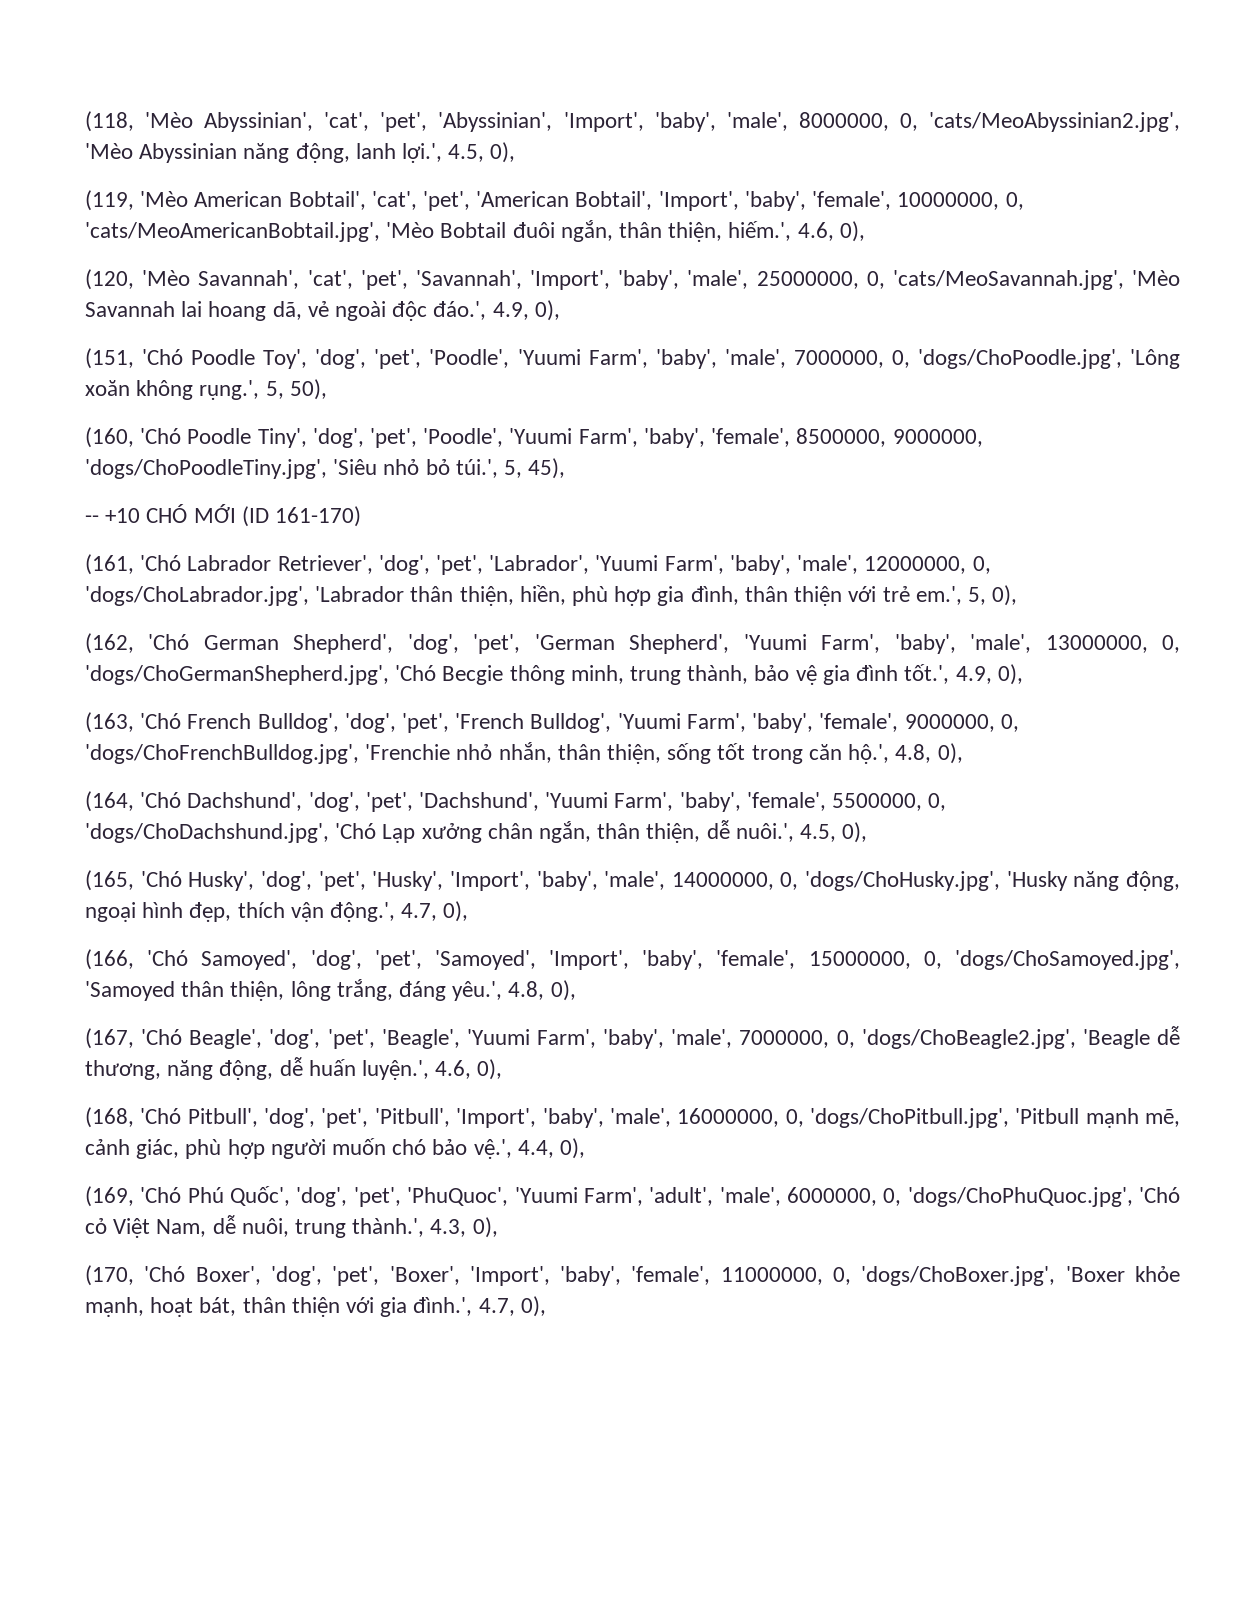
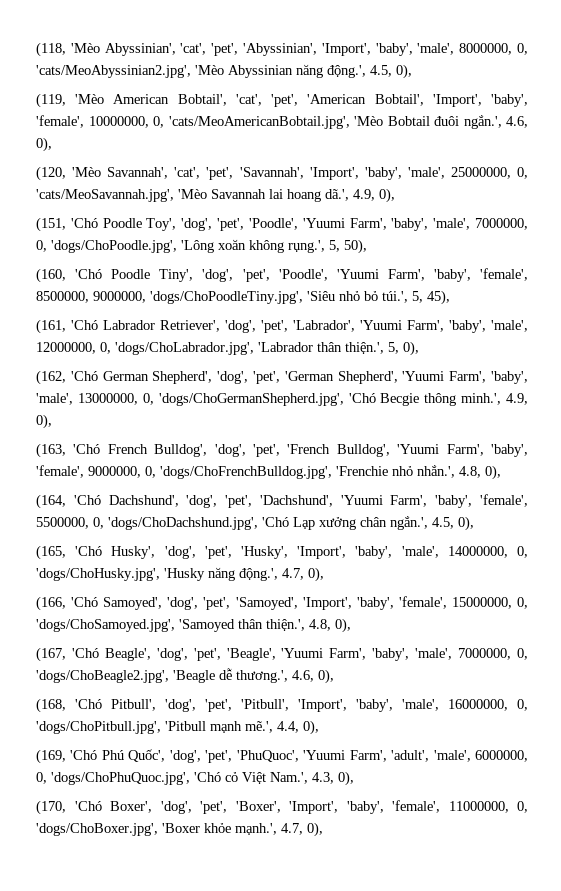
- (118, 'Mèo Abyssinian', 'cat', 'pet', 'Abyssinian', 'Import', 'baby', 'male', 8000000, 0, 'cats/MeoAbyssinian2.jpg', 'Mèo Abyssinian năng động, lanh lợi.', 4.5, 0),
+ (118, 'Mèo Abyssinian', 'cat', 'pet', 'Abyssinian', 'Import', 'baby', 'male', 8000000, 0, 'cats/MeoAbyssinian2.jpg', 'Mèo Abyssinian năng động.', 4.5, 0),
- (119, 'Mèo American Bobtail', 'cat', 'pet', 'American Bobtail', 'Import', 'baby', 'female', 10000000, 0, 'cats/MeoAmericanBobtail.jpg', 'Mèo Bobtail đuôi ngắn, thân thiện, hiếm.', 4.6, 0),
+ (119, 'Mèo American Bobtail', 'cat', 'pet', 'American Bobtail', 'Import', 'baby', 'female', 10000000, 0, 'cats/MeoAmericanBobtail.jpg', 'Mèo Bobtail đuôi ngắn.', 4.6, 0),
- (120, 'Mèo Savannah', 'cat', 'pet', 'Savannah', 'Import', 'baby', 'male', 25000000, 0, 'cats/MeoSavannah.jpg', 'Mèo Savannah lai hoang dã, vẻ ngoài độc đáo.', 4.9, 0),
+ (120, 'Mèo Savannah', 'cat', 'pet', 'Savannah', 'Import', 'baby', 'male', 25000000, 0, 'cats/MeoSavannah.jpg', 'Mèo Savannah lai hoang dã.', 4.9, 0),
- -- +10 CHÓ MỚI (ID 161-170)
- (161, 'Chó Labrador Retriever', 'dog', 'pet', 'Labrador', 'Yuumi Farm', 'baby', 'male', 12000000, 0, 'dogs/ChoLabrador.jpg', 'Labrador thân thiện, hiền, phù hợp gia đình, thân thiện với trẻ em.', 5, 0),
+ (161, 'Chó Labrador Retriever', 'dog', 'pet', 'Labrador', 'Yuumi Farm', 'baby', 'male', 12000000, 0, 'dogs/ChoLabrador.jpg', 'Labrador thân thiện.', 5, 0),
- (162, 'Chó German Shepherd', 'dog', 'pet', 'German Shepherd', 'Yuumi Farm', 'baby', 'male', 13000000, 0, 'dogs/ChoGermanShepherd.jpg', 'Chó Becgie thông minh, trung thành, bảo vệ gia đình tốt.', 4.9, 0),
+ (162, 'Chó German Shepherd', 'dog', 'pet', 'German Shepherd', 'Yuumi Farm', 'baby', 'male', 13000000, 0, 'dogs/ChoGermanShepherd.jpg', 'Chó Becgie thông minh.', 4.9, 0),
- (163, 'Chó French Bulldog', 'dog', 'pet', 'French Bulldog', 'Yuumi Farm', 'baby', 'female', 9000000, 0, 'dogs/ChoFrenchBulldog.jpg', 'Frenchie nhỏ nhắn, thân thiện, sống tốt trong căn hộ.', 4.8, 0),
+ (163, 'Chó French Bulldog', 'dog', 'pet', 'French Bulldog', 'Yuumi Farm', 'baby', 'female', 9000000, 0, 'dogs/ChoFrenchBulldog.jpg', 'Frenchie nhỏ nhắn.', 4.8, 0),
- (164, 'Chó Dachshund', 'dog', 'pet', 'Dachshund', 'Yuumi Farm', 'baby', 'female', 5500000, 0, 'dogs/ChoDachshund.jpg', 'Chó Lạp xưởng chân ngắn, thân thiện, dễ nuôi.', 4.5, 0),
+ (164, 'Chó Dachshund', 'dog', 'pet', 'Dachshund', 'Yuumi Farm', 'baby', 'female', 5500000, 0, 'dogs/ChoDachshund.jpg', 'Chó Lạp xưởng chân ngắn.', 4.5, 0),
- (165, 'Chó Husky', 'dog', 'pet', 'Husky', 'Import', 'baby', 'male', 14000000, 0, 'dogs/ChoHusky.jpg', 'Husky năng động, ngoại hình đẹp, thích vận động.', 4.7, 0),
+ (165, 'Chó Husky', 'dog', 'pet', 'Husky', 'Import', 'baby', 'male', 14000000, 0, 'dogs/ChoHusky.jpg', 'Husky năng động.', 4.7, 0),
- (166, 'Chó Samoyed', 'dog', 'pet', 'Samoyed', 'Import', 'baby', 'female', 15000000, 0, 'dogs/ChoSamoyed.jpg', 'Samoyed thân thiện, lông trắng, đáng yêu.', 4.8, 0),
+ (166, 'Chó Samoyed', 'dog', 'pet', 'Samoyed', 'Import', 'baby', 'female', 15000000, 0, 'dogs/ChoSamoyed.jpg', 'Samoyed thân thiện.', 4.8, 0),
- (167, 'Chó Beagle', 'dog', 'pet', 'Beagle', 'Yuumi Farm', 'baby', 'male', 7000000, 0, 'dogs/ChoBeagle2.jpg', 'Beagle dễ thương, năng động, dễ huấn luyện.', 4.6, 0),
+ (167, 'Chó Beagle', 'dog', 'pet', 'Beagle', 'Yuumi Farm', 'baby', 'male', 7000000, 0, 'dogs/ChoBeagle2.jpg', 'Beagle dễ thương.', 4.6, 0),
- (168, 'Chó Pitbull', 'dog', 'pet', 'Pitbull', 'Import', 'baby', 'male', 16000000, 0, 'dogs/ChoPitbull.jpg', 'Pitbull mạnh mẽ, cảnh giác, phù hợp người muốn chó bảo vệ.', 4.4, 0),
+ (168, 'Chó Pitbull', 'dog', 'pet', 'Pitbull', 'Import', 'baby', 'male', 16000000, 0, 'dogs/ChoPitbull.jpg', 'Pitbull mạnh mẽ.', 4.4, 0),
- (169, 'Chó Phú Quốc', 'dog', 'pet', 'PhuQuoc', 'Yuumi Farm', 'adult', 'male', 6000000, 0, 'dogs/ChoPhuQuoc.jpg', 'Chó cỏ Việt Nam, dễ nuôi, trung thành.', 4.3, 0),
+ (169, 'Chó Phú Quốc', 'dog', 'pet', 'PhuQuoc', 'Yuumi Farm', 'adult', 'male', 6000000, 0, 'dogs/ChoPhuQuoc.jpg', 'Chó cỏ Việt Nam.', 4.3, 0),
- (170, 'Chó Boxer', 'dog', 'pet', 'Boxer', 'Import', 'baby', 'female', 11000000, 0, 'dogs/ChoBoxer.jpg', 'Boxer khỏe mạnh, hoạt bát, thân thiện với gia đình.', 4.7, 0),
+ (170, 'Chó Boxer', 'dog', 'pet', 'Boxer', 'Import', 'baby', 'female', 11000000, 0, 'dogs/ChoBoxer.jpg', 'Boxer khỏe mạnh.', 4.7, 0),

